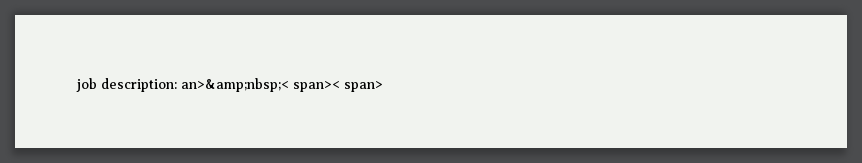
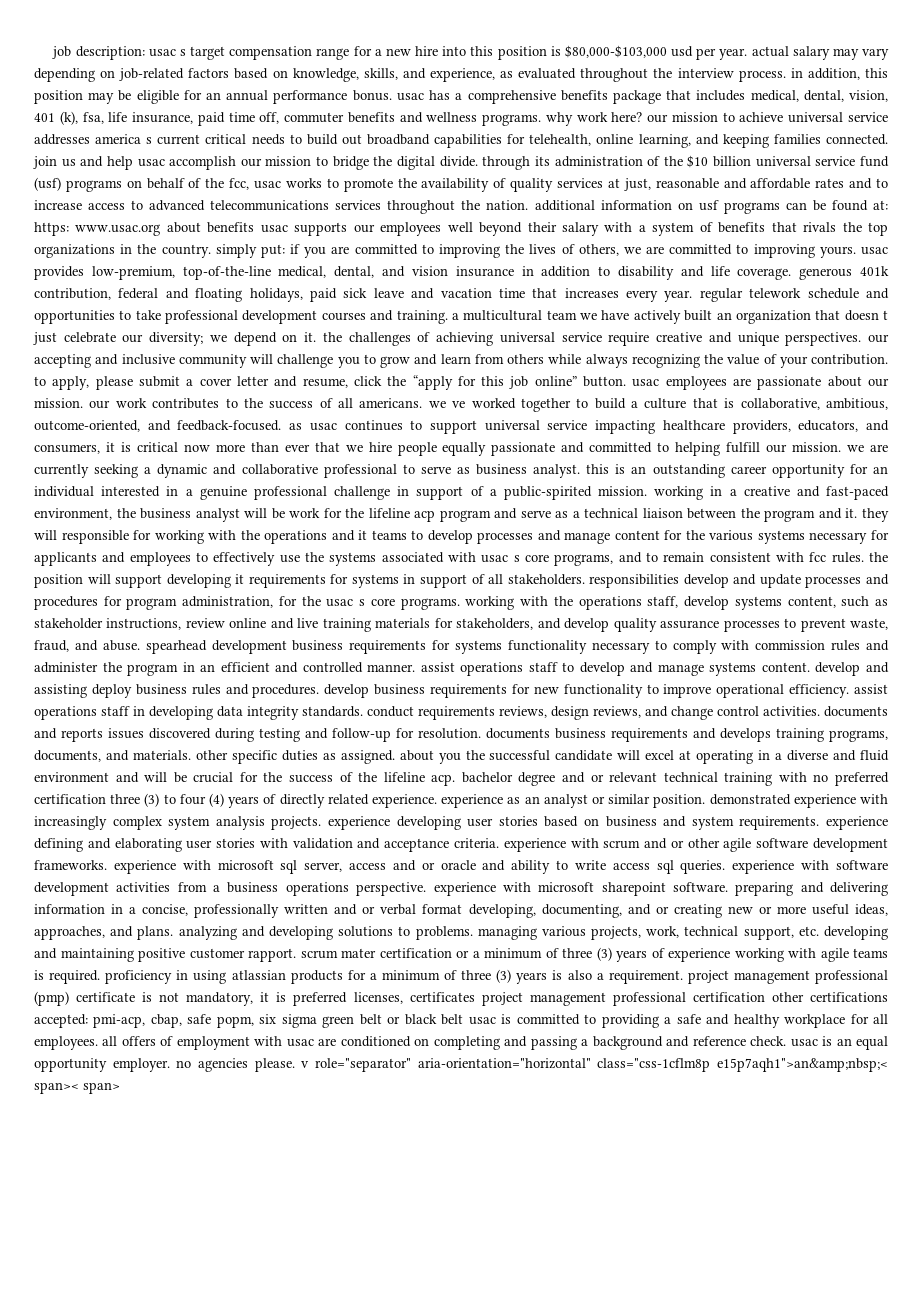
- job description: an>&amp;nbsp;< span>< span>
+ job description: usac s target compensation range for a new hire into this position is $80,000-$103,000 usd per year. actual salary may vary depending on job-related factors based on knowledge, skills, and experience, as evaluated throughout the interview process. in addition, this position may be eligible for an annual performance bonus. usac has a comprehensive benefits package that includes medical, dental, vision, 401 (k), fsa, life insurance, paid time off, commuter benefits and wellness programs. why work here? our mission to achieve universal service addresses america s current critical needs to build out broadband capabilities for telehealth, online learning, and keeping families connected. join us and help usac accomplish our mission to bridge the digital divide. through its administration of the $10 billion universal service fund (usf) programs on behalf of the fcc, usac works to promote the availability of quality services at just, reasonable and affordable rates and to increase access to advanced telecommunications services throughout the nation. additional information on usf programs can be found at: https: www.usac.org about benefits usac supports our employees well beyond their salary with a system of benefits that rivals the top organizations in the country. simply put: if you are committed to improving the lives of others, we are committed to improving yours. usac provides low-premium, top-of-the-line medical, dental, and vision insurance in addition to disability and life coverage. generous 401k contribution, federal and floating holidays, paid sick leave and vacation time that increases every year. regular telework schedule and opportunities to take professional development courses and training. a multicultural team we have actively built an organization that doesn t just celebrate our diversity; we depend on it. the challenges of achieving universal service require creative and unique perspectives. our accepting and inclusive community will challenge you to grow and learn from others while always recognizing the value of your contribution. to apply, please submit a cover letter and resume, click the “apply for this job online” button. usac employees are passionate about our mission. our work contributes to the success of all americans. we ve worked together to build a culture that is collaborative, ambitious, outcome-oriented, and feedback-focused. as usac continues to support universal service impacting healthcare providers, educators, and consumers, it is critical now more than ever that we hire people equally passionate and committed to helping fulfill our mission. we are currently seeking a dynamic and collaborative professional to serve as business analyst. this is an outstanding career opportunity for an individual interested in a genuine professional challenge in support of a public-spirited mission. working in a creative and fast-paced environment, the business analyst will be work for the lifeline acp program and serve as a technical liaison between the program and it. they will responsible for working with the operations and it teams to develop processes and manage content for the various systems necessary for applicants and employees to effectively use the systems associated with usac s core programs, and to remain consistent with fcc rules. the position will support developing it requirements for systems in support of all stakeholders. responsibilities develop and update processes and procedures for program administration, for the usac s core programs. working with the operations staff, develop systems content, such as stakeholder instructions, review online and live training materials for stakeholders, and develop quality assurance processes to prevent waste, fraud, and abuse. spearhead development business requirements for systems functionality necessary to comply with commission rules and administer the program in an efficient and controlled manner. assist operations staff to develop and manage systems content. develop and assisting deploy business rules and procedures. develop business requirements for new functionality to improve operational efficiency. assist operations staff in developing data integrity standards. conduct requirements reviews, design reviews, and change control activities. documents and reports issues discovered during testing and follow-up for resolution. documents business requirements and develops training programs, documents, and materials. other specific duties as assigned. about you the successful candidate will excel at operating in a diverse and fluid environment and will be crucial for the success of the lifeline acp. bachelor degree and or relevant technical training with no preferred certification three (3) to four (4) years of directly related experience. experience as an analyst or similar position. demonstrated experience with increasingly complex system analysis projects. experience developing user stories based on business and system requirements. experience defining and elaborating user stories with validation and acceptance criteria. experience with scrum and or other agile software development frameworks. experience with microsoft sql server, access and or oracle and ability to write access sql queries. experience with software development activities from a business operations perspective. experience with microsoft sharepoint software. preparing and delivering information in a concise, professionally written and or verbal format developing, documenting, and or creating new or more useful ideas, approaches, and plans. analyzing and developing solutions to problems. managing various projects, work, technical support, etc. developing and maintaining positive customer rapport. scrum mater certification or a minimum of three (3) years of experience working with agile teams is required. proficiency in using atlassian products for a minimum of three (3) years is also a requirement. project management professional (pmp) certificate is not mandatory, it is preferred licenses, certificates project management professional certification other certifications accepted: pmi-acp, cbap, safe popm, six sigma green belt or black belt usac is committed to providing a safe and healthy workplace for all employees. all offers of employment with usac are conditioned on completing and passing a background and reference check. usac is an equal opportunity employer. no agencies please. v role="separator" aria-orientation="horizontal" class="css-1cflm8p e15p7aqh1">an&amp;nbsp;< span>< span>

